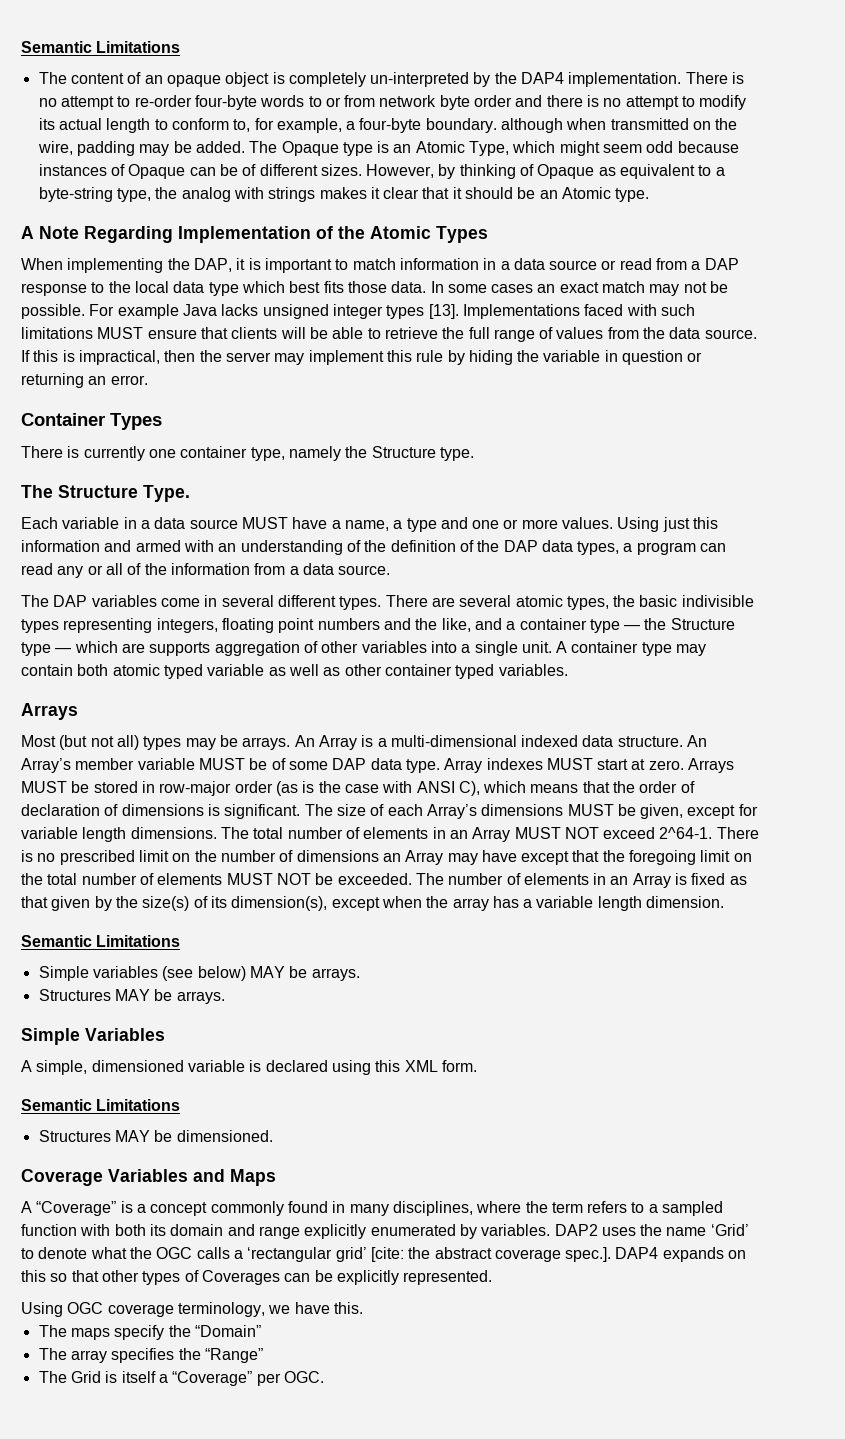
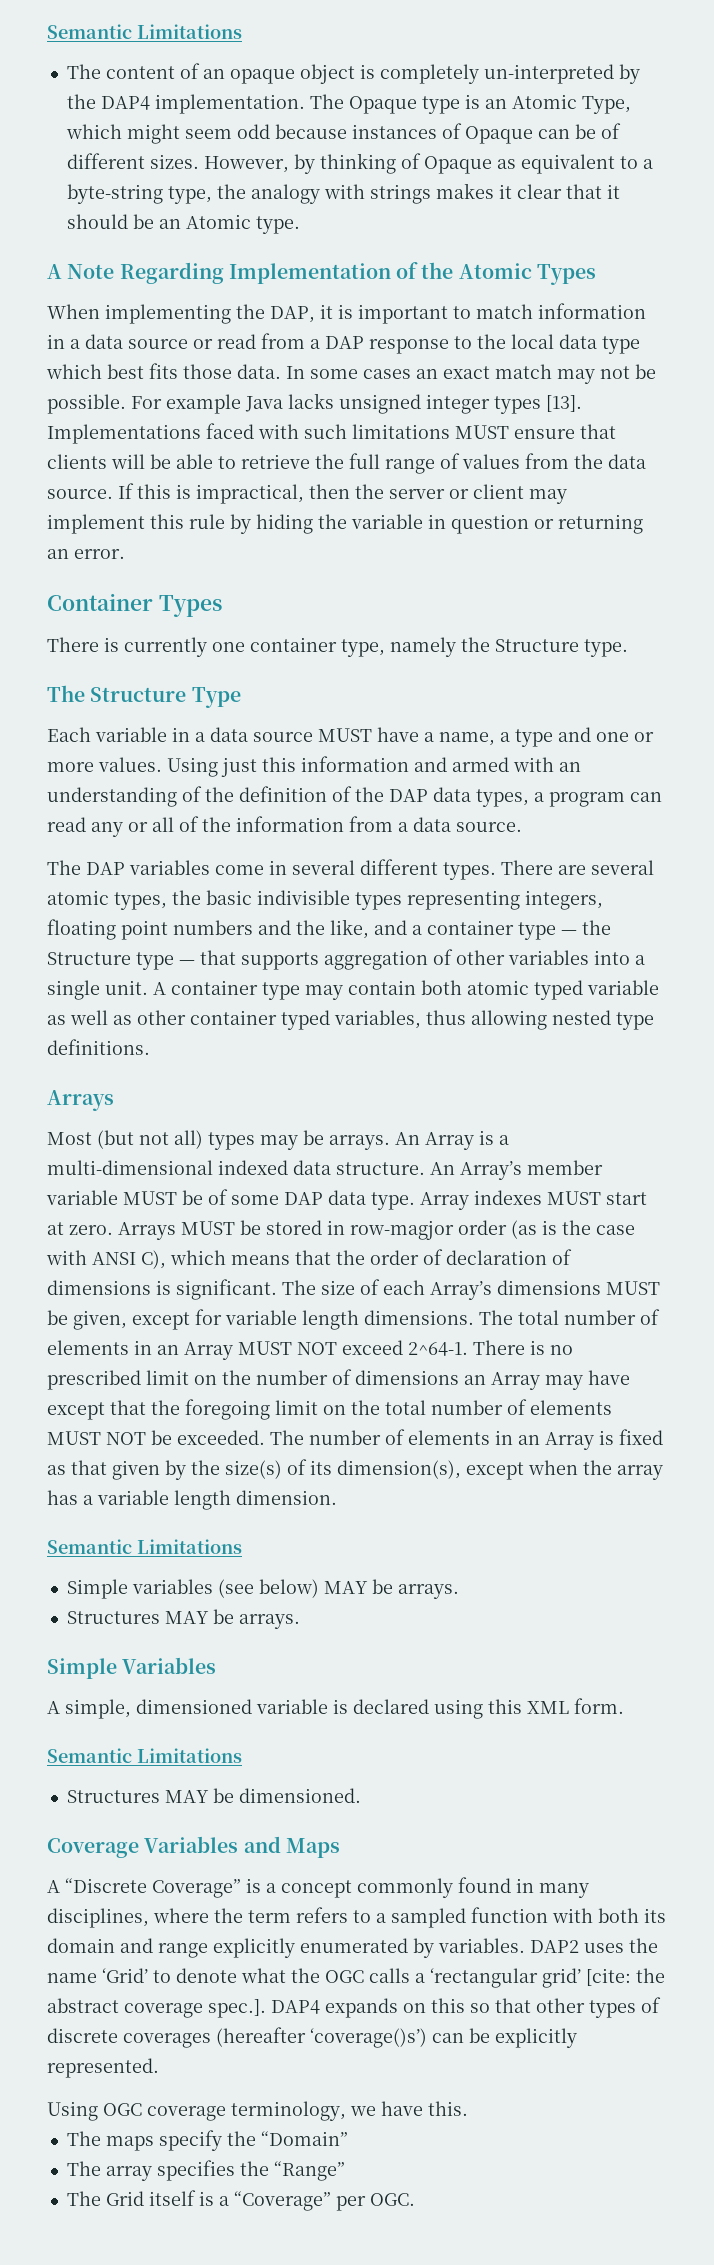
- There is no attempt to re-order four-byte words to or from network byte order and there is no attempt to modify its actual length to conform to, for example, a four-byte boundary. although when transmitted on the wire, padding may be added.
- However, by thinking of Opaque as equivalent to a byte-string type, the analog with strings makes it clear that it should be an Atomic type.
+ However, by thinking of Opaque as equivalent to a byte-string type, the analogy with strings makes it clear that it should be an Atomic type.
- If this is impractical, then the server may implement this rule by hiding the variable in question or returning an error.
+ If this is impractical, then the server or client may implement this rule by hiding the variable in question or returning an error.
- The Structure Type.
+ The Structure Type
- There are several atomic types, the basic indivisible types representing integers, floating point numbers and the like, and a container type — the Structure type — which are supports aggregation of other variables into a single unit.
+ There are several atomic types, the basic indivisible types representing integers, floating point numbers and the like, and a container type — the Structure type — that supports aggregation of other variables into a single unit.
- A container type may contain both atomic typed variable as well as other container typed variables.
+ A container type may contain both atomic typed variable as well as other container typed variables, thus allowing nested type definitions.
- Arrays MUST be stored in row-major order (as is the case with ANSI C), which means that the order of declaration of dimensions is significant.
+ Arrays MUST be stored in row-magjor order (as is the case with ANSI C), which means that the order of declaration of dimensions is significant.
- A “Coverage” is a concept commonly found in many disciplines, where the term refers to a sampled function with both its domain and range explicitly enumerated by variables.
+ A “Discrete Coverage” is a concept commonly found in many disciplines, where the term refers to a sampled function with both its domain and range explicitly enumerated by variables.
- DAP2 uses the name ‘Grid’ to denote what the OGC calls a ‘rectangular grid’ [cite: the abstract coverage spec.]. DAP4 expands on this so that other types of Coverages can be explicitly represented.
+ DAP2 uses the name ‘Grid’ to denote what the OGC calls a ‘rectangular grid’ [cite: the abstract coverage spec.]. DAP4 expands on this so that other types of discrete coverages (hereafter ‘coverage()s’) can be explicitly represented.
- The Grid is itself a “Coverage” per OGC.
+ The Grid itself is a “Coverage” per OGC.

